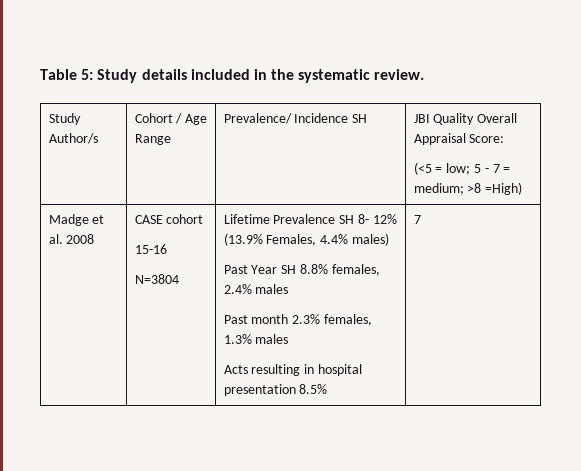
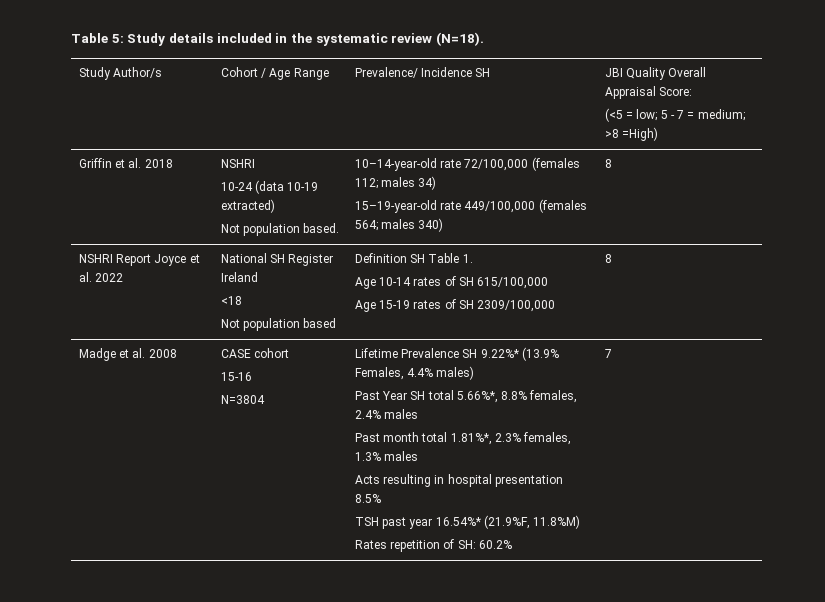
- Table 5: Study details included in the systematic review.
+ Table 5: Study details included in the systematic review (N=18).
+ Griffin et al. 2018 | NSHRI
+ 10-24 (data 10-19 extracted)
+ Not population based. | 10–14-year-old rate 72/100,000 (females 112; males 34)
+ 15–19-year-old rate 449/100,000 (females 564; males 340) | 8
+ NSHRI Report Joyce et al. 2022 | National SH Register Ireland
+ <18
+ Not population based | Definition SH Table 1.
+ Age 10-14 rates of SH 615/100,000
+ Age 15-19 rates of SH 2309/100,000 | 8
- Lifetime Prevalence SH 8- 12% (13.9% Females, 4.4% males)
+ Lifetime Prevalence SH 9.22%* (13.9% Females, 4.4% males)
- Past Year SH 8.8% females, 2.4% males
+ Past Year SH total 5.66%*, 8.8% females, 2.4% males
- Past month 2.3% females, 1.3% males
+ Past month total 1.81%*, 2.3% females, 1.3% males
+ TSH past year 16.54%* (21.9%F, 11.8%M)
+ Rates repetition of SH: 60.2%

